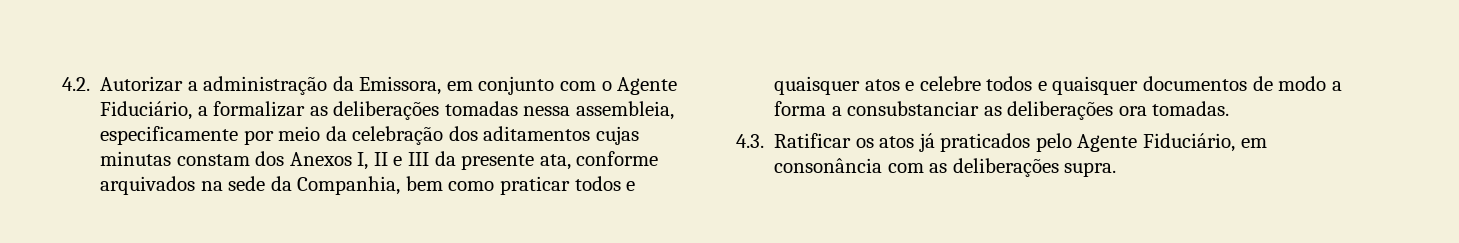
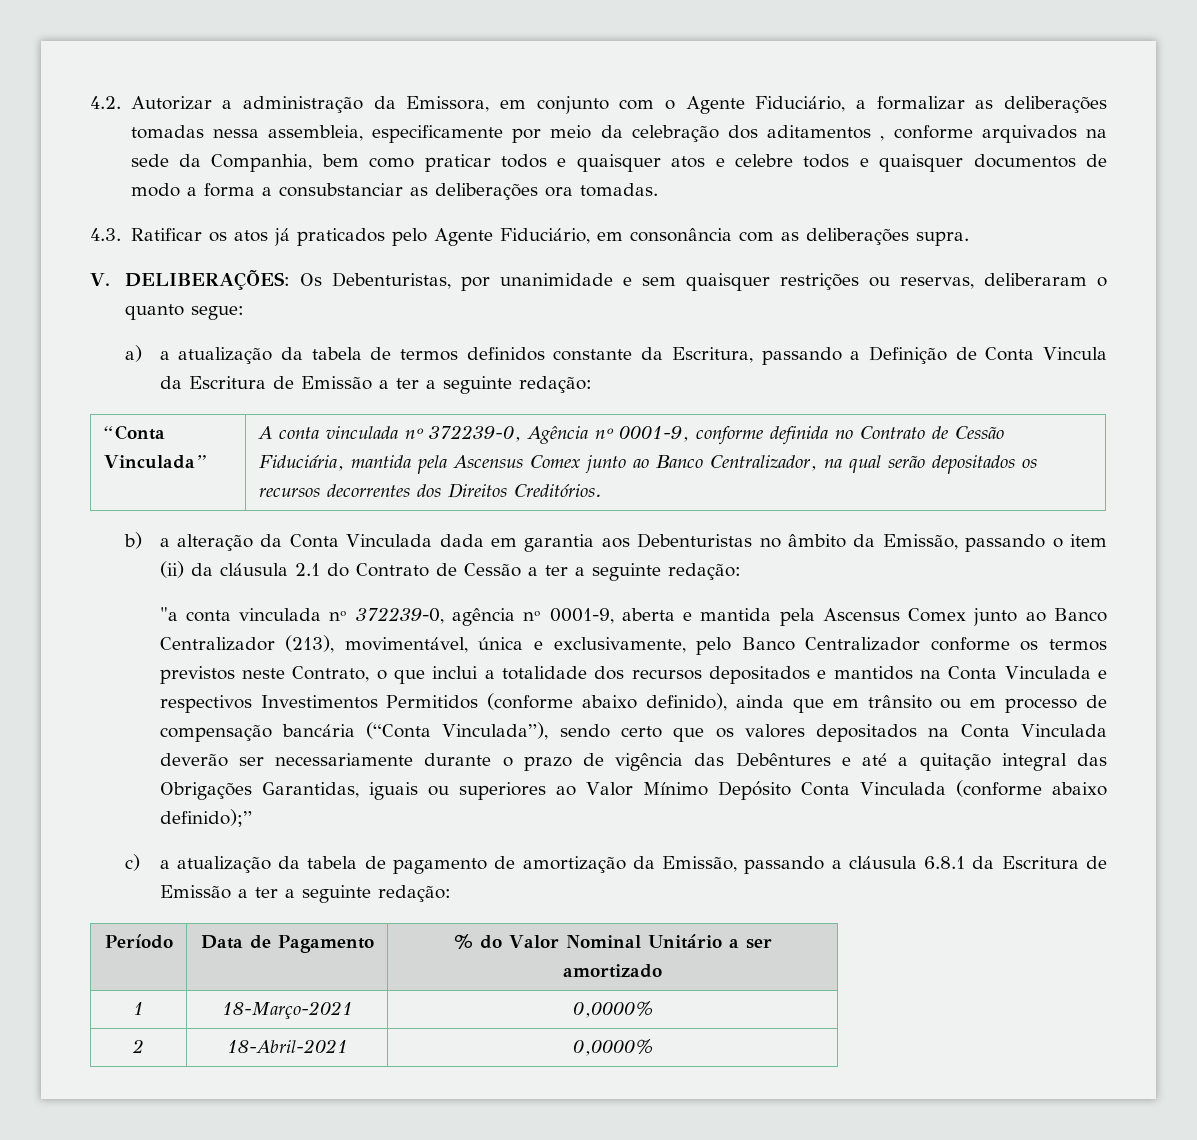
- 4.2. Autorizar a administração da Emissora, em conjunto com o Agente Fiduciário, a formalizar as deliberações tomadas nessa assembleia, especificamente por meio da celebração dos aditamentos cujas minutas constam dos Anexos I, II e III da presente ata, conforme arquivados na sede da Companhia, bem como praticar todos e quaisquer atos e celebre todos e quaisquer documentos de modo a forma a consubstanciar as deliberações ora tomadas.
+ 4.2. Autorizar a administração da Emissora, em conjunto com o Agente Fiduciário, a formalizar as deliberações tomadas nessa assembleia, especificamente por meio da celebração dos aditamentos , conforme arquivados na sede da Companhia, bem como praticar todos e quaisquer atos e celebre todos e quaisquer documentos de modo a forma a consubstanciar as deliberações ora tomadas.
+ V. DELIBERAÇÕES: Os Debenturistas, por unanimidade e sem quaisquer restrições ou reservas, deliberaram o quanto segue:
+ a) a atualização da tabela de termos definidos constante da Escritura, passando a Definição de Conta Vincula da Escritura de Emissão a ter a seguinte redação:
+ “Conta Vinculada” | A conta vinculada nº 372239-0, Agência nº 0001-9, conforme definida no Contrato de Cessão Fiduciária, mantida pela Ascensus Comex junto ao Banco Centralizador, na qual serão depositados os recursos decorrentes dos Direitos Creditórios.
+ b) a alteração da Conta Vinculada dada em garantia aos Debenturistas no âmbito da Emissão, passando o item (ii) da cláusula 2.1 do Contrato de Cessão a ter a seguinte redação:
+ "a conta vinculada nº 372239-0, agência nº 0001-9, aberta e mantida pela Ascensus Comex junto ao Banco Centralizador (213), movimentável, única e exclusivamente, pelo Banco Centralizador conforme os termos previstos neste Contrato, o que inclui a totalidade dos recursos depositados e mantidos na Conta Vinculada e respectivos Investimentos Permitidos (conforme abaixo definido), ainda que em trânsito ou em processo de compensação bancária (“Conta Vinculada”), sendo certo que os valores depositados na Conta Vinculada deverão ser necessariamente durante o prazo de vigência das Debêntures e até a quitação integral das Obrigações Garantidas, iguais ou superiores ao Valor Mínimo Depósito Conta Vinculada (conforme abaixo definido);”
+ c) a atualização da tabela de pagamento de amortização da Emissão, passando a cláusula 6.8.1 da Escritura de Emissão a ter a seguinte redação:
+ Período | Data de Pagamento | % do Valor Nominal Unitário a ser amortizado
+ 1 | 18-Março-2021 | 0,0000%
+ 2 | 18-Abril-2021 | 0,0000%

